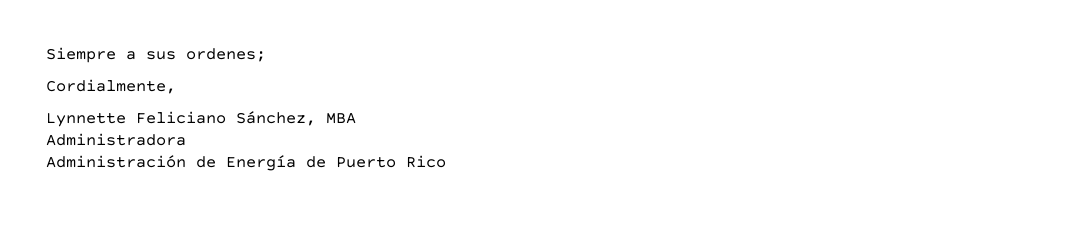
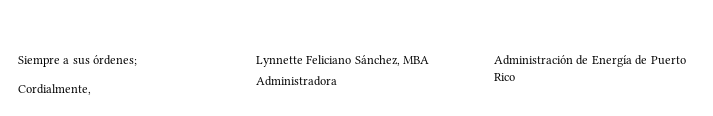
- Siempre a sus ordenes;
+ Siempre a sus órdenes;

